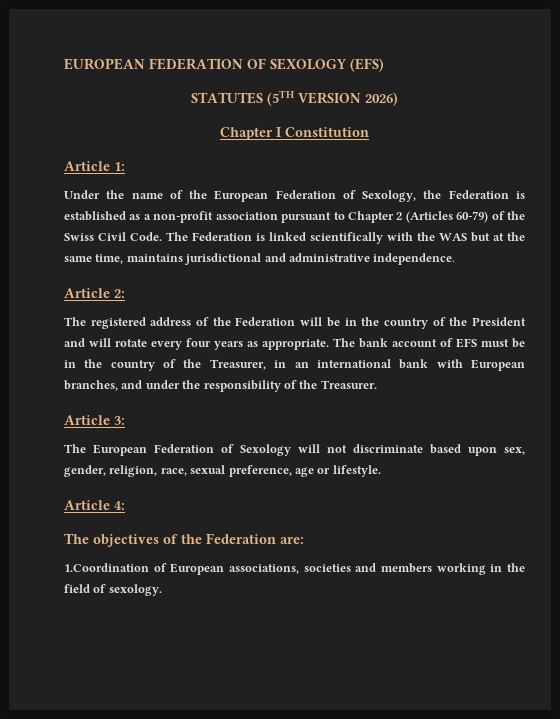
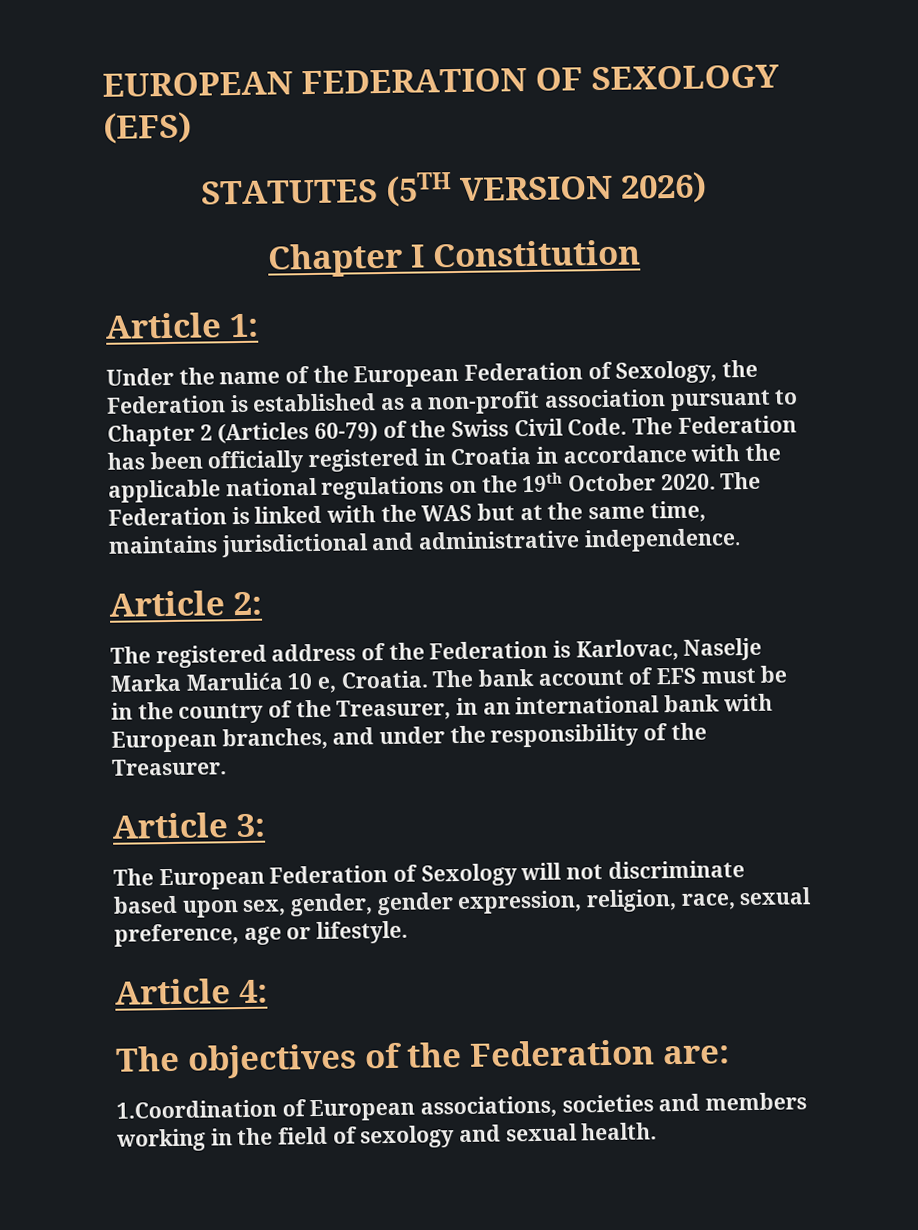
- The Federation is linked scientifically with the WAS but at the same time, maintains jurisdictional and administrative independence.
+ The Federation has been officially registered in Croatia in accordance with the applicable national regulations on the 19th October 2020. The Federation is linked with the WAS but at the same time, maintains jurisdictional and administrative independence.
- The registered address of the Federation will be in the country of the President and will rotate every four years as appropriate.
+ The registered address of the Federation is Karlovac, Naselje Marka Marulića 10 e, Croatia.
- The European Federation of Sexology will not discriminate based upon sex, gender, religion, race, sexual preference, age or lifestyle.
+ The European Federation of Sexology will not discriminate based upon sex, gender, gender expression, religion, race, sexual preference, age or lifestyle.
- 1.Coordination of European associations, societies and members working in the field of sexology.
+ 1.Coordination of European associations, societies and members working in the field of sexology and sexual health.

